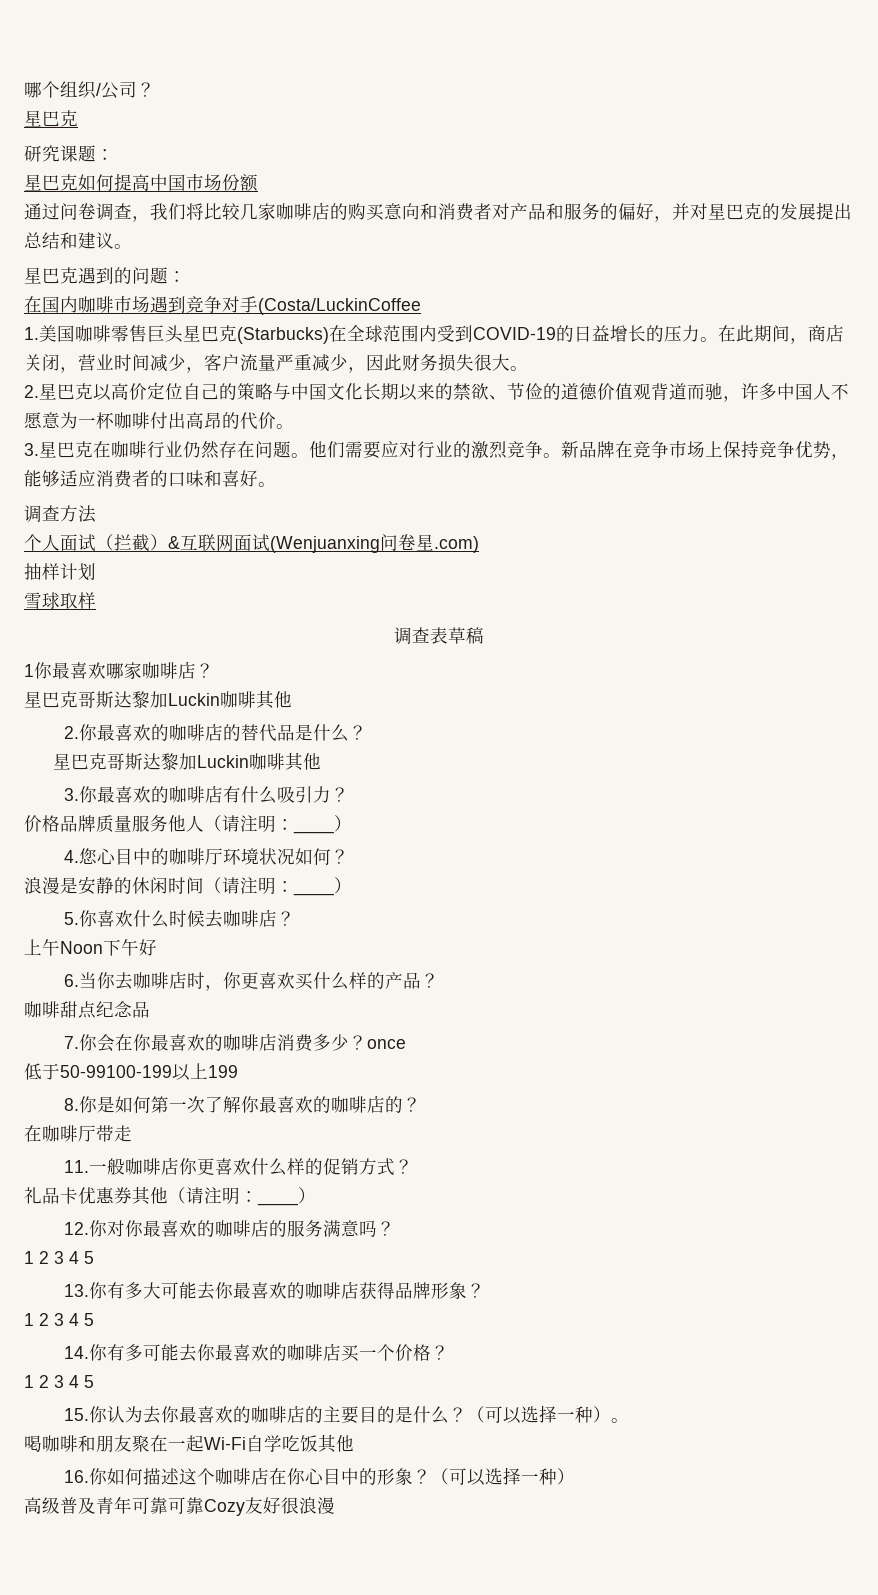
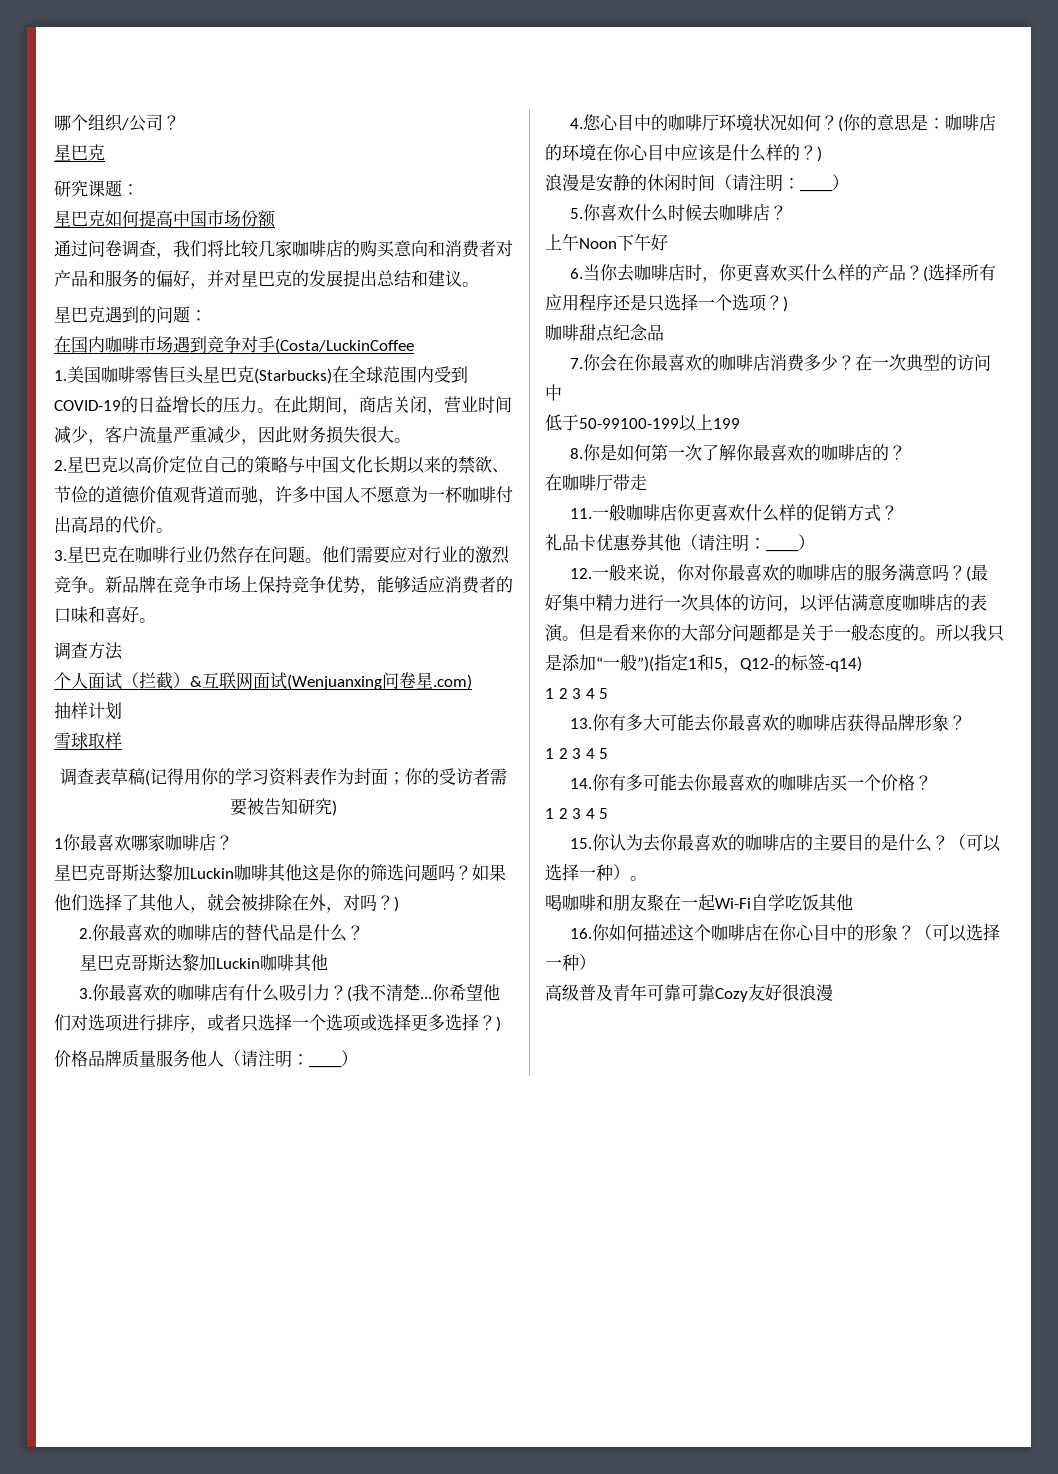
- 调查表草稿
+ 调查表草稿(记得用你的学习资料表作为封面；你的受访者需要被告知研究)
  1你最喜欢哪家咖啡店？
- 星巴克哥斯达黎加Luckin咖啡其他
+ 星巴克哥斯达黎加Luckin咖啡其他这是你的筛选问题吗？如果他们选择了其他人，就会被排除在外，对吗？)
+ (我不清楚...你希望他们对选项进行排序，或者只选择一个选项或选择更多选择？)
+ (你的意思是：咖啡店的环境在你心目中应该是什么样的？)
+ (选择所有应用程序还是只选择一个选项？)
- 7.你会在你最喜欢的咖啡店消费多少？once
+ 7.你会在你最喜欢的咖啡店消费多少？在一次典型的访问中
- 12.你对你最喜欢的咖啡店的服务满意吗？
+ 12.一般来说，你对你最喜欢的咖啡店的服务满意吗？(最好集中精力进行一次具体的访问，以评估满意度咖啡店的表演。但是看来你的大部分问题都是关于一般态度的。所以我只是添加“一般”)(指定1和5，Q12-的标签-q14)

